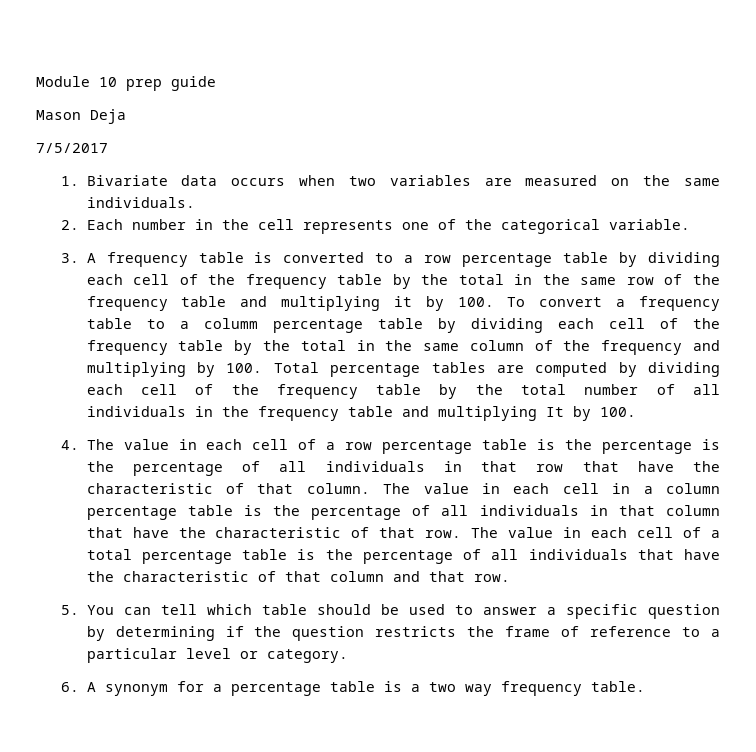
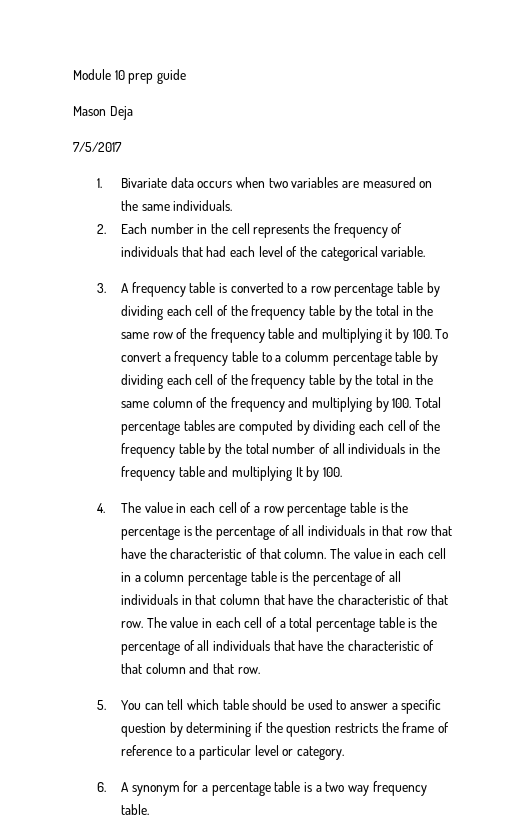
- 2. Each number in the cell represents one of the categorical variable.
+ 2. Each number in the cell represents the frequency of individuals that had each level of the categorical variable.

